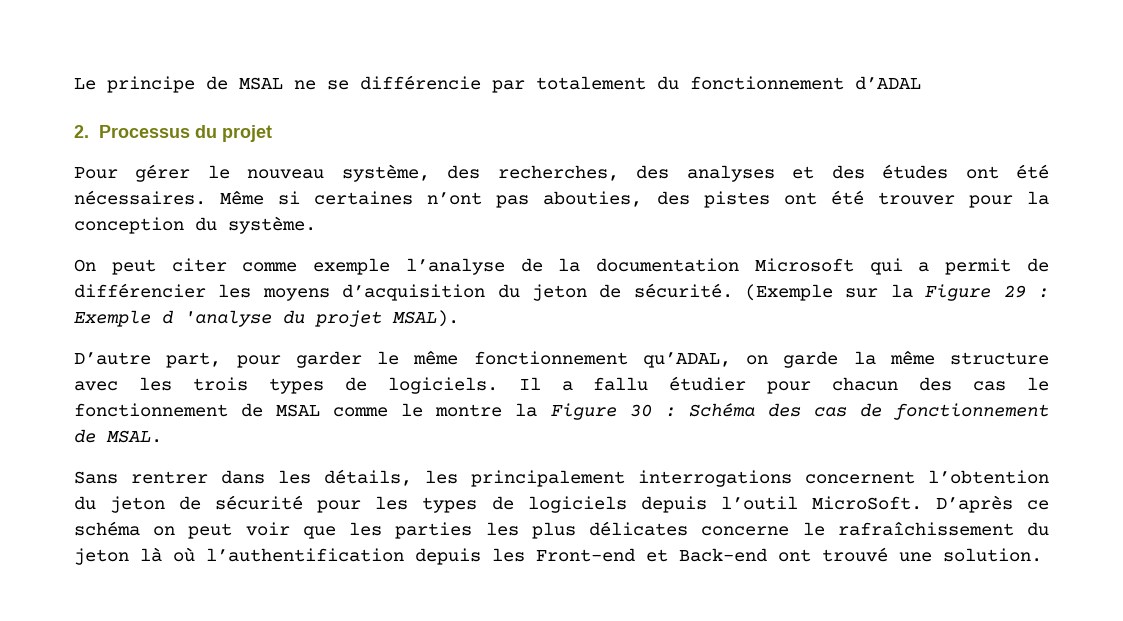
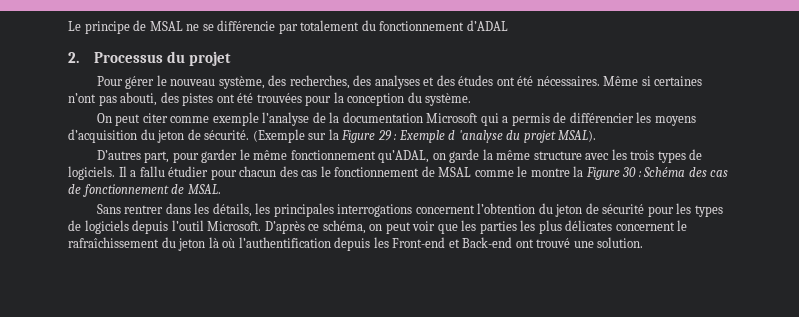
- Même si certaines n’ont pas abouties, des pistes ont été trouver pour la conception du système.
+ Même si certaines n’ont pas abouti, des pistes ont été trouvées pour la conception du système.
- On peut citer comme exemple l’analyse de la documentation Microsoft qui a permit de différencier les moyens d’acquisition du jeton de sécurité.
+ On peut citer comme exemple l’analyse de la documentation Microsoft qui a permis de différencier les moyens d’acquisition du jeton de sécurité.
- D’autre part, pour garder le même fonctionnement qu’ADAL, on garde la même structure avec les trois types de logiciels.
+ D’autres part, pour garder le même fonctionnement qu’ADAL, on garde la même structure avec les trois types de logiciels.
- Sans rentrer dans les détails, les principalement interrogations concernent l’obtention du jeton de sécurité pour les types de logiciels depuis l’outil MicroSoft.
+ Sans rentrer dans les détails, les principales interrogations concernent l’obtention du jeton de sécurité pour les types de logiciels depuis l’outil Microsoft.
- D’après ce schéma on peut voir que les parties les plus délicates concerne le rafraîchissement du jeton là où l’authentification depuis les Front-end et Back-end ont trouvé une solution.
+ D’après ce schéma, on peut voir que les parties les plus délicates concernent le rafraîchissement du jeton là où l’authentification depuis les Front-end et Back-end ont trouvé une solution.

